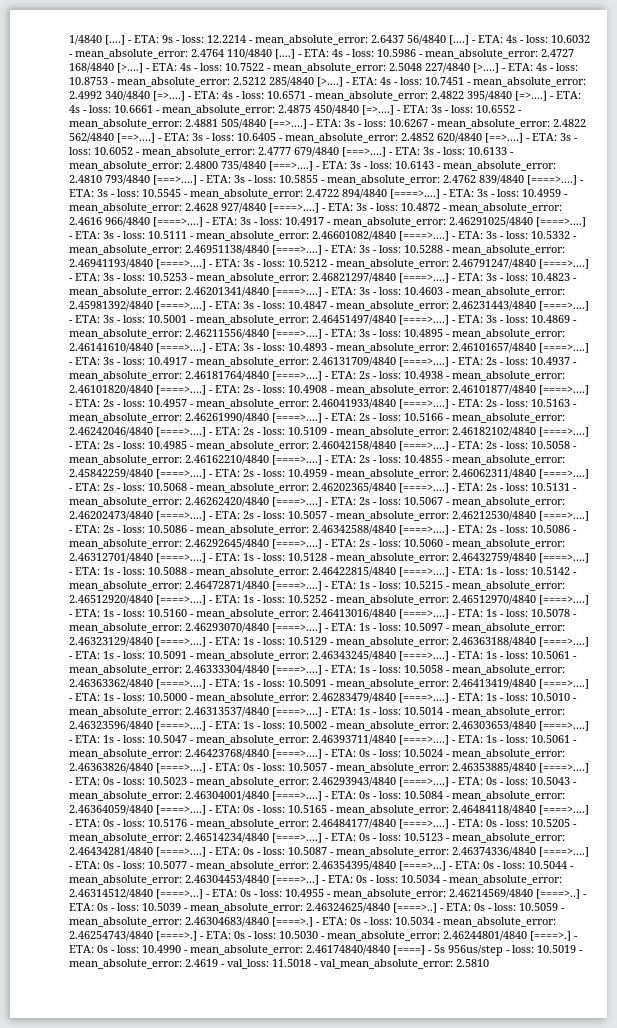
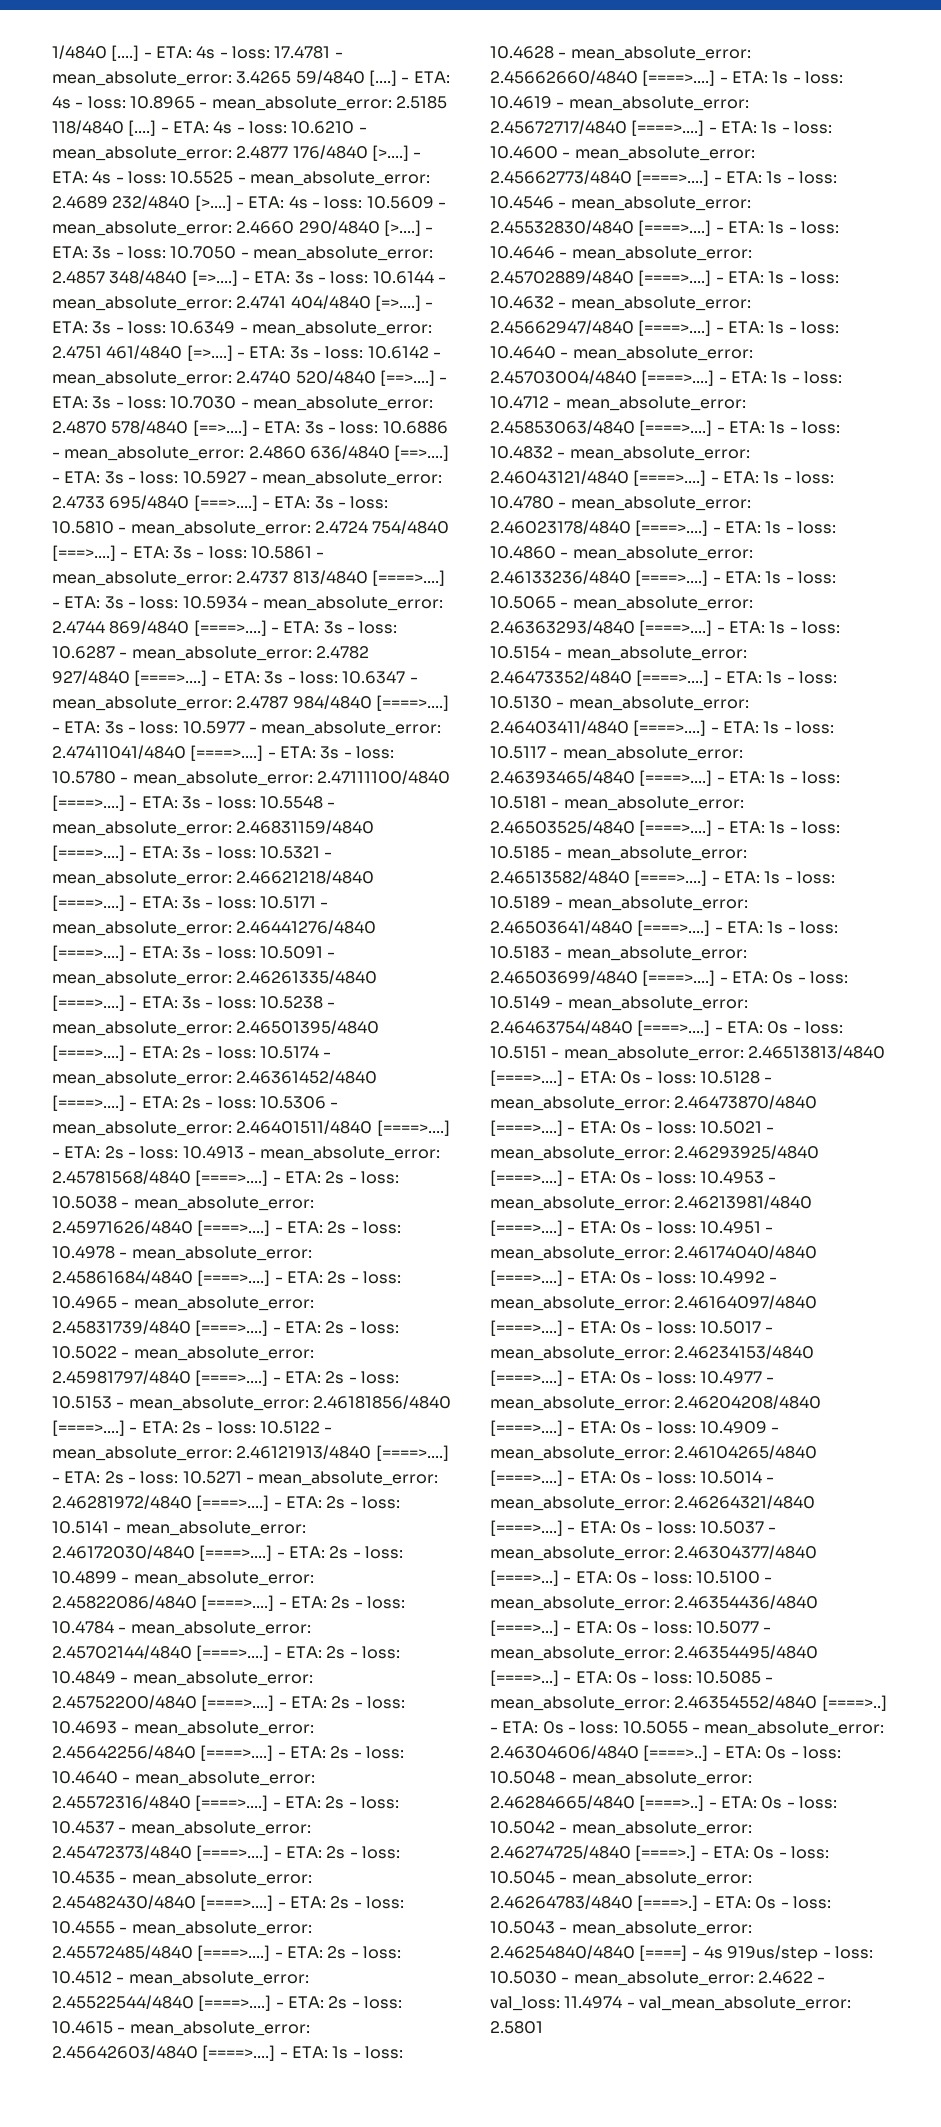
- - ETA: 9s - loss: 12.2214 - mean_absolute_error: 2.6437 56/4840 [....] - ETA: 4s - loss: 10.6032 - mean_absolute_error: 2.4764 110/4840 [....] - ETA: 4s - loss: 10.5986 - mean_absolute_error: 2.4727 168/4840 [>....] - ETA: 4s - loss: 10.7522 - mean_absolute_error: 2.5048 227/4840 [>....] - ETA: 4s - loss: 10.8753 - mean_absolute_error: 2.5212 285/4840 [>....] - ETA: 4s - loss: 10.7451 - mean_absolute_error: 2.4992 340/4840 [=>....] - ETA: 4s - loss: 10.6571 - mean_absolute_error: 2.4822 395/4840 [=>....] - ETA: 4s - loss: 10.6661 - mean_absolute_error: 2.4875 450/4840 [=>....] - ETA: 3s - loss: 10.6552 - mean_absolute_error: 2.4881 505/4840 [==>....] - ETA: 3s - loss: 10.6267 - mean_absolute_error: 2.4822 562/4840 [==>....] - ETA: 3s - loss: 10.6405 - mean_absolute_error: 2.4852 620/4840 [==>....] - ETA: 3s - loss: 10.6052 - mean_absolute_error: 2.4777 679/4840 [===>....] - ETA: 3s - loss: 10.6133 - mean_absolute_error: 2.4800 735/4840 [===>....] - ETA: 3s - loss: 10.6143 - mean_absolute_error: 2.4810 793/4840 [===>....] - ETA: 3s - loss: 10.5855 - mean_absolute_error: 2.4762 839/4840 [====>....] - ETA: 3s - loss: 10.5545 - mean_absolute_error: 2.4722 894/4840 [====>....] - ETA: 3s - loss: 10.4959 - mean_absolute_error: 2.4628 927/4840 [====>....]
+ - ETA: 4s - loss: 17.4781 - mean_absolute_error: 3.4265 59/4840 [....] - ETA: 4s - loss: 10.8965 - mean_absolute_error: 2.5185 118/4840 [....] - ETA: 4s - loss: 10.6210 - mean_absolute_error: 2.4877 176/4840 [>....] - ETA: 4s - loss: 10.5525 - mean_absolute_error: 2.4689 232/4840 [>....] - ETA: 4s - loss: 10.5609 - mean_absolute_error: 2.4660 290/4840 [>....] - ETA: 3s - loss: 10.7050 - mean_absolute_error: 2.4857 348/4840 [=>....] - ETA: 3s - loss: 10.6144 - mean_absolute_error: 2.4741 404/4840 [=>....] - ETA: 3s - loss: 10.6349 - mean_absolute_error: 2.4751 461/4840 [=>....] - ETA: 3s - loss: 10.6142 - mean_absolute_error: 2.4740 520/4840 [==>....] - ETA: 3s - loss: 10.7030 - mean_absolute_error: 2.4870 578/4840 [==>....] - ETA: 3s - loss: 10.6886 - mean_absolute_error: 2.4860 636/4840 [==>....] - ETA: 3s - loss: 10.5927 - mean_absolute_error: 2.4733 695/4840 [===>....] - ETA: 3s - loss: 10.5810 - mean_absolute_error: 2.4724 754/4840 [===>....] - ETA: 3s - loss: 10.5861 - mean_absolute_error: 2.4737 813/4840 [====>....] - ETA: 3s - loss: 10.5934 - mean_absolute_error: 2.4744 869/4840 [====>....] - ETA: 3s - loss: 10.6287 - mean_absolute_error: 2.4782 927/4840 [====>....]
- - ETA: 3s - loss: 10.4872 - mean_absolute_error: 2.4616 966/4840 [====>....] - ETA: 3s - loss: 10.4917 - mean_absolute_error: 2.46291025/4840 [====>....] - ETA: 3s - loss: 10.5111 - mean_absolute_error: 2.46601082/4840 [====>....] - ETA: 3s - loss: 10.5332 - mean_absolute_error: 2.46951138/4840 [====>....] - ETA: 3s - loss: 10.5288 - mean_absolute_error: 2.46941193/4840 [====>....] - ETA: 3s - loss: 10.5212 - mean_absolute_error: 2.46791247/4840 [====>....] - ETA: 3s - loss: 10.5253 - mean_absolute_error: 2.46821297/4840 [====>....] - ETA: 3s - loss: 10.4823 - mean_absolute_error: 2.46201341/4840 [====>....] - ETA: 3s - loss: 10.4603 - mean_absolute_error: 2.45981392/4840 [====>....] - ETA: 3s - loss: 10.4847 - mean_absolute_error: 2.46231443/4840 [====>....] - ETA: 3s - loss: 10.5001 - mean_absolute_error: 2.46451497/4840 [====>....] - ETA: 3s - loss: 10.4869 - mean_absolute_error: 2.46211556/4840 [====>....] - ETA: 3s - loss: 10.4895 - mean_absolute_error: 2.46141610/4840 [====>....] - ETA: 3s - loss: 10.4893 - mean_absolute_error: 2.46101657/4840 [====>....] - ETA: 3s - loss: 10.4917 - mean_absolute_error: 2.46131709/4840 [====>....] - ETA: 2s - loss: 10.4937 - mean_absolute_error: 2.46181764/4840 [====>....] - ETA: 2s - loss: 10.4938 - mean_absolute_error: 2.46101820/4840 [====>....] - ETA: 2s - loss: 10.4908 - mean_absolute_error: 2.46101877/4840 [====>....] - ETA: 2s - loss: 10.4957 - mean_absolute_error: 2.46041933/4840 [====>....] - ETA: 2s - loss: 10.5163 - mean_absolute_error: 2.46261990/4840 [====>....] - ETA: 2s - loss: 10.5166 - mean_absolute_error: 2.46242046/4840 [====>....] - ETA: 2s - loss: 10.5109 - mean_absolute_error: 2.46182102/4840 [====>....] - ETA: 2s - loss: 10.4985 - mean_absolute_error: 2.46042158/4840 [====>....] - ETA: 2s - loss: 10.5058 - mean_absolute_error: 2.46162210/4840 [====>....] - ETA: 2s - loss: 10.4855 - mean_absolute_error: 2.45842259/4840 [====>....] - ETA: 2s - loss: 10.4959 - mean_absolute_error: 2.46062311/4840 [====>....] - ETA: 2s - loss: 10.5068 - mean_absolute_error: 2.46202365/4840 [====>....] - ETA: 2s - loss: 10.5131 - mean_absolute_error: 2.46262420/4840 [====>....] - ETA: 2s - loss: 10.5067 - mean_absolute_error: 2.46202473/4840 [====>....] - ETA: 2s - loss: 10.5057 - mean_absolute_error: 2.46212530/4840 [====>....] - ETA: 2s - loss: 10.5086 - mean_absolute_error: 2.46342588/4840 [====>....] - ETA: 2s - loss: 10.5086 - mean_absolute_error: 2.46292645/4840 [====>....] - ETA: 2s - loss: 10.5060 - mean_absolute_error: 2.46312701/4840 [====>....] - ETA: 1s - loss: 10.5128 - mean_absolute_error: 2.46432759/4840 [====>....] - ETA: 1s - loss: 10.5088 - mean_absolute_error: 2.46422815/4840 [====>....] - ETA: 1s - loss: 10.5142 - mean_absolute_error: 2.46472871/4840 [====>....] - ETA: 1s - loss: 10.5215 - mean_absolute_error: 2.46512920/4840 [====>....] - ETA: 1s - loss: 10.5252 - mean_absolute_error: 2.46512970/4840 [====>....] - ETA: 1s - loss: 10.5160 - mean_absolute_error: 2.46413016/4840 [====>....] - ETA: 1s - loss: 10.5078 - mean_absolute_error: 2.46293070/4840 [====>....] - ETA: 1s - loss: 10.5097 - mean_absolute_error: 2.46323129/4840 [====>....] - ETA: 1s - loss: 10.5129 - mean_absolute_error: 2.46363188/4840 [====>....] - ETA: 1s - loss: 10.5091 - mean_absolute_error: 2.46343245/4840 [====>....] - ETA: 1s - loss: 10.5061 - mean_absolute_error: 2.46333304/4840 [====>....] - ETA: 1s - loss: 10.5058 - mean_absolute_error: 2.46363362/4840 [====>....] - ETA: 1s - loss: 10.5091 - mean_absolute_error: 2.46413419/4840 [====>....] - ETA: 1s - loss: 10.5000 - mean_absolute_error: 2.46283479/4840 [====>....] - ETA: 1s - loss: 10.5010 - mean_absolute_error: 2.46313537/4840 [====>....] - ETA: 1s - loss: 10.5014 - mean_absolute_error: 2.46323596/4840 [====>....] - ETA: 1s - loss: 10.5002 - mean_absolute_error: 2.46303653/4840 [====>....] - ETA: 1s - loss: 10.5047 - mean_absolute_error: 2.46393711/4840 [====>....] - ETA: 1s - loss: 10.5061 - mean_absolute_error: 2.46423768/4840 [====>....] - ETA: 0s - loss: 10.5024 - mean_absolute_error: 2.46363826/4840 [====>....] - ETA: 0s - loss: 10.5057 - mean_absolute_error: 2.46353885/4840 [====>....] - ETA: 0s - loss: 10.5023 - mean_absolute_error: 2.46293943/4840 [====>....] - ETA: 0s - loss: 10.5043 - mean_absolute_error: 2.46304001/4840 [====>....] - ETA: 0s - loss: 10.5084 - mean_absolute_error: 2.46364059/4840 [====>....] - ETA: 0s - loss: 10.5165 - mean_absolute_error: 2.46484118/4840 [====>....] - ETA: 0s - loss: 10.5176 - mean_absolute_error: 2.46484177/4840 [====>....] - ETA: 0s - loss: 10.5205 - mean_absolute_error: 2.46514234/4840 [====>....] - ETA: 0s - loss: 10.5123 - mean_absolute_error: 2.46434281/4840 [====>....] - ETA: 0s - loss: 10.5087 - mean_absolute_error: 2.46374336/4840 [====>....] - ETA: 0s - loss: 10.5077 - mean_absolute_error: 2.46354395/4840 [====>...] - ETA: 0s - loss: 10.5044 - mean_absolute_error: 2.46304453/4840 [====>...] - ETA: 0s - loss: 10.5034 - mean_absolute_error: 2.46314512/4840 [====>...] - ETA: 0s - loss: 10.4955 - mean_absolute_error: 2.46214569/4840 [====>..] - ETA: 0s - loss: 10.5039 - mean_absolute_error: 2.46324625/4840 [====>..] - ETA: 0s - loss: 10.5059 - mean_absolute_error: 2.46304683/4840 [====>.] - ETA: 0s - loss: 10.5034 - mean_absolute_error: 2.46254743/4840 [====>.] - ETA: 0s - loss: 10.5030 - mean_absolute_error: 2.46244801/4840 [====>.] - ETA: 0s - loss: 10.4990 - mean_absolute_error: 2.46174840/4840 [====] - 5s 956us/step - loss: 10.5019 - mean_absolute_error: 2.4619 - val_loss: 11.5018 - val_mean_absolute_error: 2.5810
+ - ETA: 3s - loss: 10.6347 - mean_absolute_error: 2.4787 984/4840 [====>....] - ETA: 3s - loss: 10.5977 - mean_absolute_error: 2.47411041/4840 [====>....] - ETA: 3s - loss: 10.5780 - mean_absolute_error: 2.47111100/4840 [====>....] - ETA: 3s - loss: 10.5548 - mean_absolute_error: 2.46831159/4840 [====>....] - ETA: 3s - loss: 10.5321 - mean_absolute_error: 2.46621218/4840 [====>....] - ETA: 3s - loss: 10.5171 - mean_absolute_error: 2.46441276/4840 [====>....] - ETA: 3s - loss: 10.5091 - mean_absolute_error: 2.46261335/4840 [====>....] - ETA: 3s - loss: 10.5238 - mean_absolute_error: 2.46501395/4840 [====>....] - ETA: 2s - loss: 10.5174 - mean_absolute_error: 2.46361452/4840 [====>....] - ETA: 2s - loss: 10.5306 - mean_absolute_error: 2.46401511/4840 [====>....] - ETA: 2s - loss: 10.4913 - mean_absolute_error: 2.45781568/4840 [====>....] - ETA: 2s - loss: 10.5038 - mean_absolute_error: 2.45971626/4840 [====>....] - ETA: 2s - loss: 10.4978 - mean_absolute_error: 2.45861684/4840 [====>....] - ETA: 2s - loss: 10.4965 - mean_absolute_error: 2.45831739/4840 [====>....] - ETA: 2s - loss: 10.5022 - mean_absolute_error: 2.45981797/4840 [====>....] - ETA: 2s - loss: 10.5153 - mean_absolute_error: 2.46181856/4840 [====>....] - ETA: 2s - loss: 10.5122 - mean_absolute_error: 2.46121913/4840 [====>....] - ETA: 2s - loss: 10.5271 - mean_absolute_error: 2.46281972/4840 [====>....] - ETA: 2s - loss: 10.5141 - mean_absolute_error: 2.46172030/4840 [====>....] - ETA: 2s - loss: 10.4899 - mean_absolute_error: 2.45822086/4840 [====>....] - ETA: 2s - loss: 10.4784 - mean_absolute_error: 2.45702144/4840 [====>....] - ETA: 2s - loss: 10.4849 - mean_absolute_error: 2.45752200/4840 [====>....] - ETA: 2s - loss: 10.4693 - mean_absolute_error: 2.45642256/4840 [====>....] - ETA: 2s - loss: 10.4640 - mean_absolute_error: 2.45572316/4840 [====>....] - ETA: 2s - loss: 10.4537 - mean_absolute_error: 2.45472373/4840 [====>....] - ETA: 2s - loss: 10.4535 - mean_absolute_error: 2.45482430/4840 [====>....] - ETA: 2s - loss: 10.4555 - mean_absolute_error: 2.45572485/4840 [====>....] - ETA: 2s - loss: 10.4512 - mean_absolute_error: 2.45522544/4840 [====>....] - ETA: 2s - loss: 10.4615 - mean_absolute_error: 2.45642603/4840 [====>....] - ETA: 1s - loss: 10.4628 - mean_absolute_error: 2.45662660/4840 [====>....] - ETA: 1s - loss: 10.4619 - mean_absolute_error: 2.45672717/4840 [====>....] - ETA: 1s - loss: 10.4600 - mean_absolute_error: 2.45662773/4840 [====>....] - ETA: 1s - loss: 10.4546 - mean_absolute_error: 2.45532830/4840 [====>....] - ETA: 1s - loss: 10.4646 - mean_absolute_error: 2.45702889/4840 [====>....] - ETA: 1s - loss: 10.4632 - mean_absolute_error: 2.45662947/4840 [====>....] - ETA: 1s - loss: 10.4640 - mean_absolute_error: 2.45703004/4840 [====>....] - ETA: 1s - loss: 10.4712 - mean_absolute_error: 2.45853063/4840 [====>....] - ETA: 1s - loss: 10.4832 - mean_absolute_error: 2.46043121/4840 [====>....] - ETA: 1s - loss: 10.4780 - mean_absolute_error: 2.46023178/4840 [====>....] - ETA: 1s - loss: 10.4860 - mean_absolute_error: 2.46133236/4840 [====>....] - ETA: 1s - loss: 10.5065 - mean_absolute_error: 2.46363293/4840 [====>....] - ETA: 1s - loss: 10.5154 - mean_absolute_error: 2.46473352/4840 [====>....] - ETA: 1s - loss: 10.5130 - mean_absolute_error: 2.46403411/4840 [====>....] - ETA: 1s - loss: 10.5117 - mean_absolute_error: 2.46393465/4840 [====>....] - ETA: 1s - loss: 10.5181 - mean_absolute_error: 2.46503525/4840 [====>....] - ETA: 1s - loss: 10.5185 - mean_absolute_error: 2.46513582/4840 [====>....] - ETA: 1s - loss: 10.5189 - mean_absolute_error: 2.46503641/4840 [====>....] - ETA: 1s - loss: 10.5183 - mean_absolute_error: 2.46503699/4840 [====>....] - ETA: 0s - loss: 10.5149 - mean_absolute_error: 2.46463754/4840 [====>....] - ETA: 0s - loss: 10.5151 - mean_absolute_error: 2.46513813/4840 [====>....] - ETA: 0s - loss: 10.5128 - mean_absolute_error: 2.46473870/4840 [====>....] - ETA: 0s - loss: 10.5021 - mean_absolute_error: 2.46293925/4840 [====>....] - ETA: 0s - loss: 10.4953 - mean_absolute_error: 2.46213981/4840 [====>....] - ETA: 0s - loss: 10.4951 - mean_absolute_error: 2.46174040/4840 [====>....] - ETA: 0s - loss: 10.4992 - mean_absolute_error: 2.46164097/4840 [====>....] - ETA: 0s - loss: 10.5017 - mean_absolute_error: 2.46234153/4840 [====>....] - ETA: 0s - loss: 10.4977 - mean_absolute_error: 2.46204208/4840 [====>....] - ETA: 0s - loss: 10.4909 - mean_absolute_error: 2.46104265/4840 [====>....] - ETA: 0s - loss: 10.5014 - mean_absolute_error: 2.46264321/4840 [====>....] - ETA: 0s - loss: 10.5037 - mean_absolute_error: 2.46304377/4840 [====>...] - ETA: 0s - loss: 10.5100 - mean_absolute_error: 2.46354436/4840 [====>...] - ETA: 0s - loss: 10.5077 - mean_absolute_error: 2.46354495/4840 [====>...] - ETA: 0s - loss: 10.5085 - mean_absolute_error: 2.46354552/4840 [====>..] - ETA: 0s - loss: 10.5055 - mean_absolute_error: 2.46304606/4840 [====>..] - ETA: 0s - loss: 10.5048 - mean_absolute_error: 2.46284665/4840 [====>..] - ETA: 0s - loss: 10.5042 - mean_absolute_error: 2.46274725/4840 [====>.] - ETA: 0s - loss: 10.5045 - mean_absolute_error: 2.46264783/4840 [====>.] - ETA: 0s - loss: 10.5043 - mean_absolute_error: 2.46254840/4840 [====] - 4s 919us/step - loss: 10.5030 - mean_absolute_error: 2.4622 - val_loss: 11.4974 - val_mean_absolute_error: 2.5801

